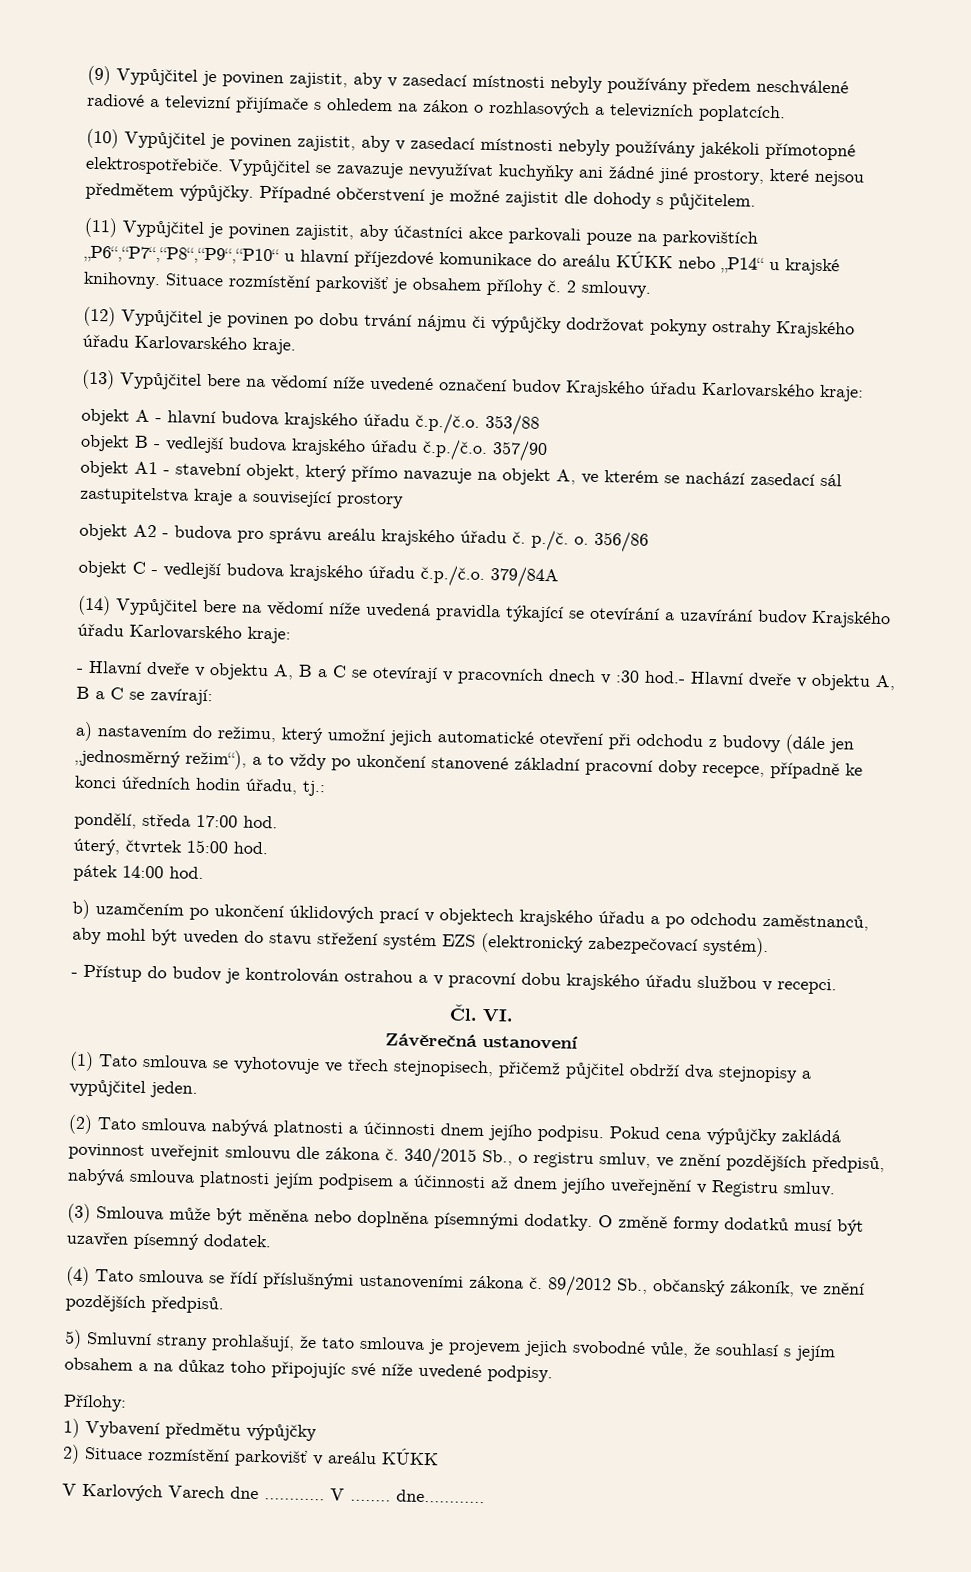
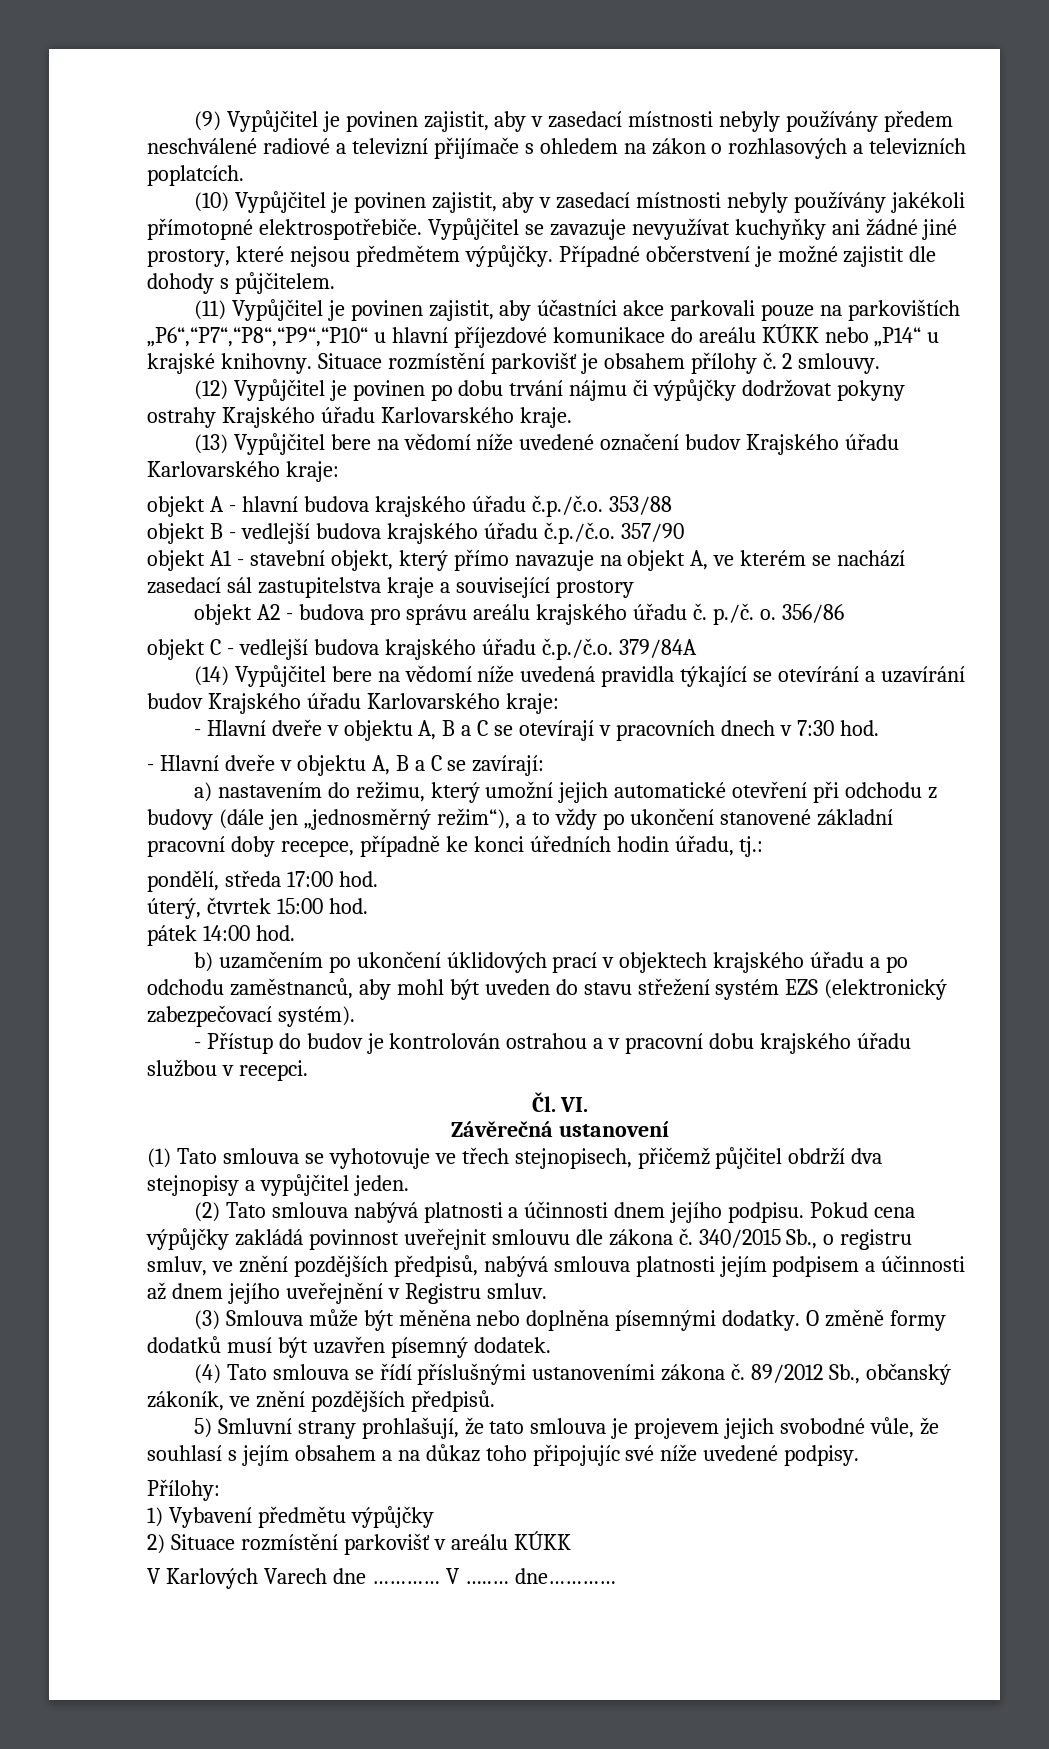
- - Hlavní dveře v objektu A, B a C se otevírají v pracovních dnech v :30 hod.- Hlavní dveře v objektu A, B a C se zavírají:
+ - Hlavní dveře v objektu A, B a C se otevírají v pracovních dnech v 7:30 hod.
+ - Hlavní dveře v objektu A, B a C se zavírají:

